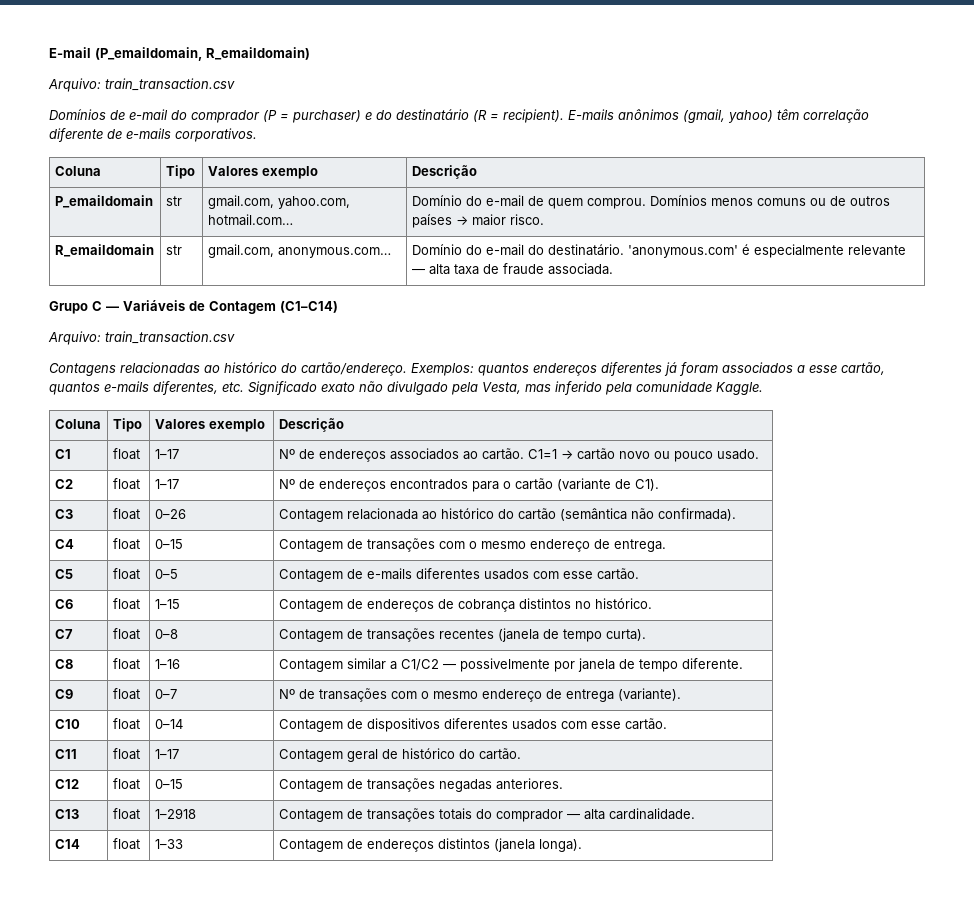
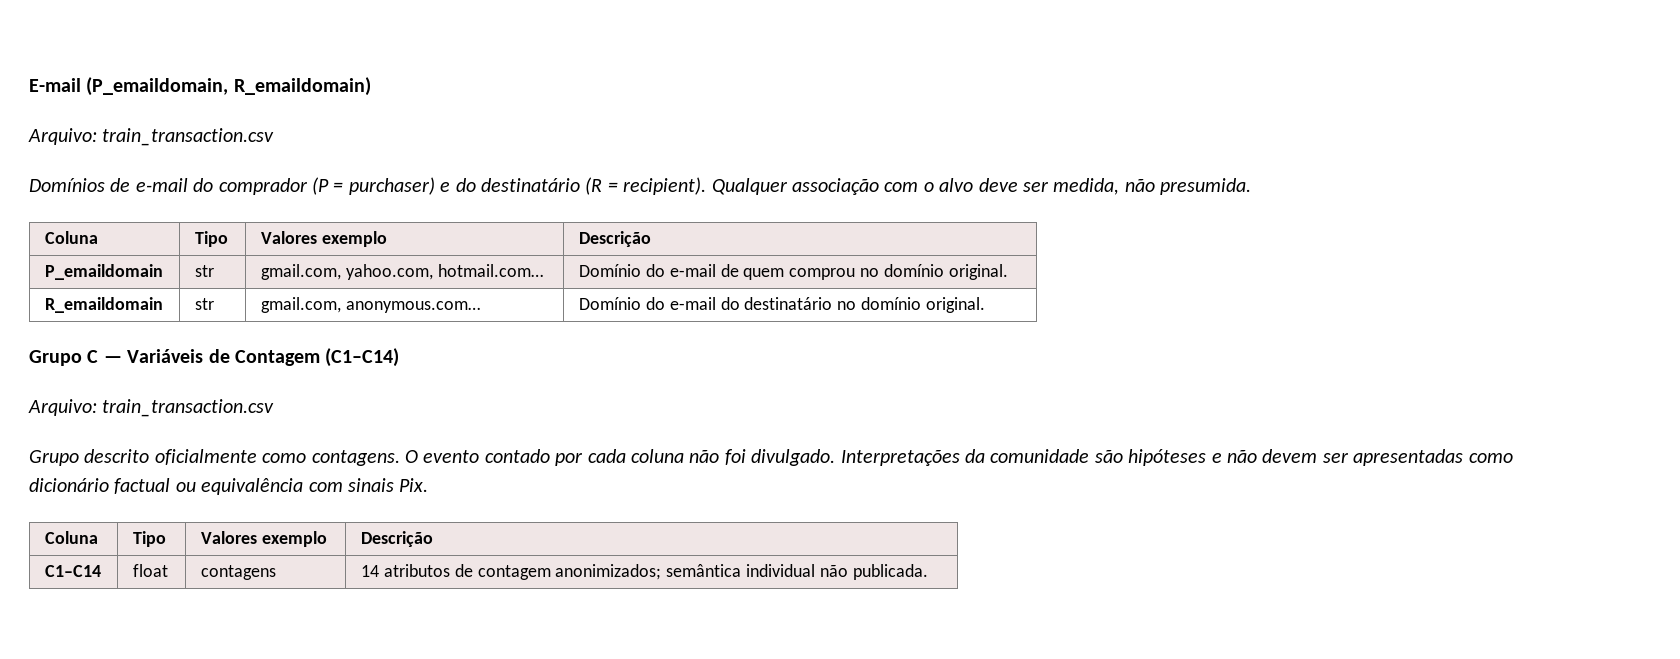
- E-mails anônimos (gmail, yahoo) têm correlação diferente de e-mails corporativos.
+ Qualquer associação com o alvo deve ser medida, não presumida.
- P_emaildomain | str | gmail.com, yahoo.com, hotmail.com… | Domínio do e-mail de quem comprou. Domínios menos comuns ou de outros países → maior risco.
+ P_emaildomain | str | gmail.com, yahoo.com, hotmail.com… | Domínio do e-mail de quem comprou no domínio original.
- R_emaildomain | str | gmail.com, anonymous.com… | Domínio do e-mail do destinatário. 'anonymous.com' é especialmente relevante — alta taxa de fraude associada.
+ R_emaildomain | str | gmail.com, anonymous.com… | Domínio do e-mail do destinatário no domínio original.
- Contagens relacionadas ao histórico do cartão/endereço. Exemplos: quantos endereços diferentes já foram associados a esse cartão, quantos e-mails diferentes, etc. Significado exato não divulgado pela Vesta, mas inferido pela comunidade Kaggle.
+ Grupo descrito oficialmente como contagens. O evento contado por cada coluna não foi divulgado. Interpretações da comunidade são hipóteses e não devem ser apresentadas como dicionário factual ou equivalência com sinais Pix.
  Coluna | Tipo | Valores exemplo | Descrição
- C1 | float | 1–17 | Nº de endereços associados ao cartão. C1=1 → cartão novo ou pouco usado.
- C2 | float | 1–17 | Nº de endereços encontrados para o cartão (variante de C1).
- C3 | float | 0–26 | Contagem relacionada ao histórico do cartão (semântica não confirmada).
- C4 | float | 0–15 | Contagem de transações com o mesmo endereço de entrega.
- C5 | float | 0–5 | Contagem de e-mails diferentes usados com esse cartão.
- C6 | float | 1–15 | Contagem de endereços de cobrança distintos no histórico.
- C7 | float | 0–8 | Contagem de transações recentes (janela de tempo curta).
- C8 | float | 1–16 | Contagem similar a C1/C2 — possivelmente por janela de tempo diferente.
- C9 | float | 0–7 | Nº de transações com o mesmo endereço de entrega (variante).
- C10 | float | 0–14 | Contagem de dispositivos diferentes usados com esse cartão.
- C11 | float | 1–17 | Contagem geral de histórico do cartão.
- C12 | float | 0–15 | Contagem de transações negadas anteriores.
- C13 | float | 1–2918 | Contagem de transações totais do comprador — alta cardinalidade.
- C14 | float | 1–33 | Contagem de endereços distintos (janela longa).
+ C1–C14 | float | contagens | 14 atributos de contagem anonimizados; semântica individual não publicada.

